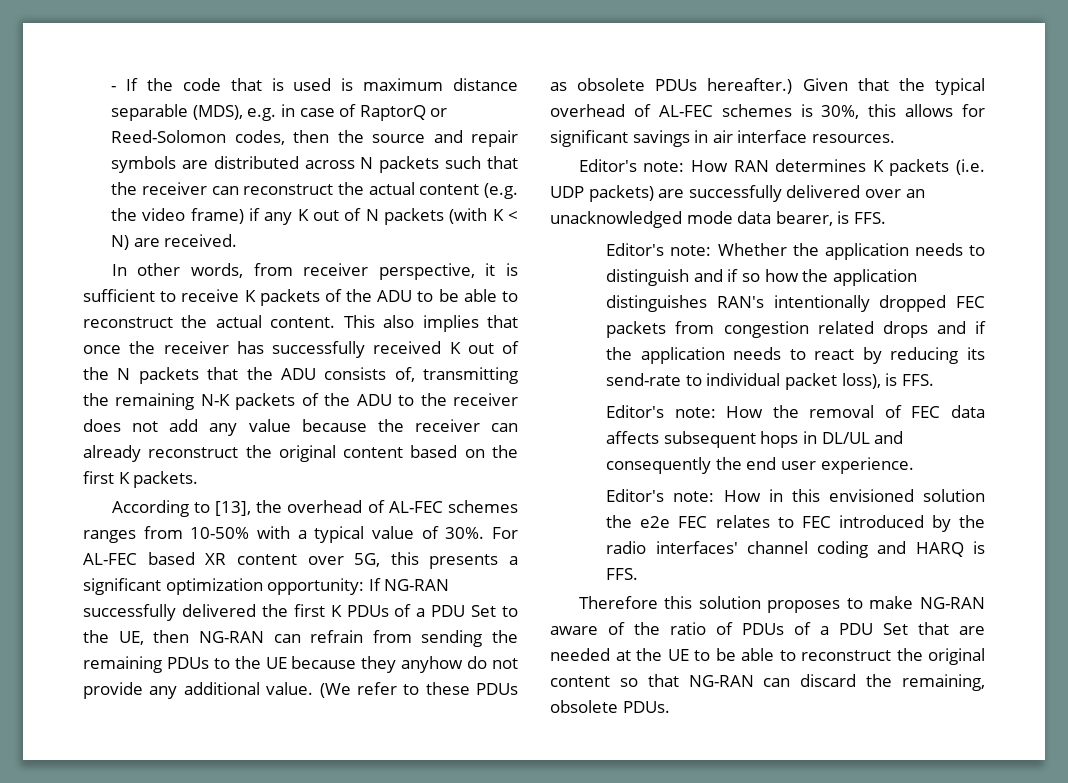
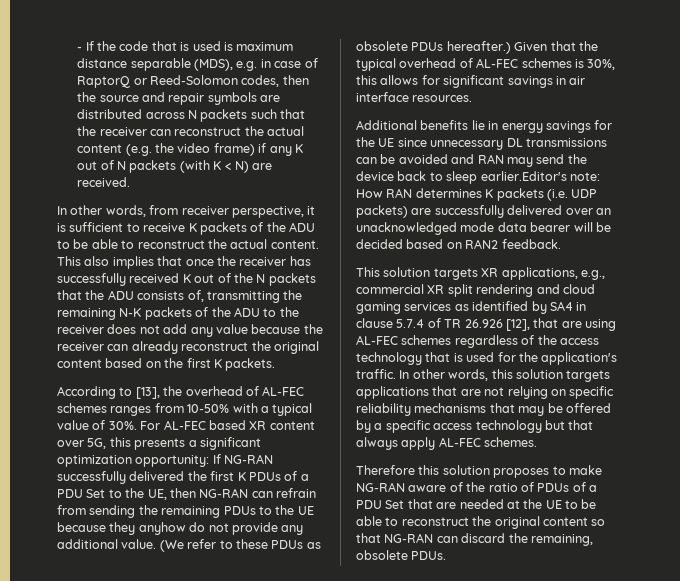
- Editor's note: How RAN determines K packets (i.e. UDP packets) are successfully delivered over an unacknowledged mode data bearer, is FFS.
- Editor's note: Whether the application needs to distinguish and if so how the application distinguishes RAN's intentionally dropped FEC packets from congestion related drops and if the application needs to react by reducing its send-rate to individual packet loss), is FFS.
- Editor's note: How the removal of FEC data affects subsequent hops in DL/UL and consequently the end user experience.
- Editor's note: How in this envisioned solution the e2e FEC relates to FEC introduced by the radio interfaces' channel coding and HARQ is FFS.
+ Additional benefits lie in energy savings for the UE since unnecessary DL transmissions can be avoided and RAN may send the device back to sleep earlier.Editor's note: How RAN determines K packets (i.e. UDP packets) are successfully delivered over an unacknowledged mode data bearer will be decided based on RAN2 feedback.
+ This solution targets XR applications, e.g., commercial XR split rendering and cloud gaming services as identified by SA4 in clause 5.7.4 of TR 26.926 [12], that are using AL-FEC schemes regardless of the access technology that is used for the application's traffic. In other words, this solution targets applications that are not relying on specific reliability mechanisms that may be offered by a specific access technology but that always apply AL-FEC schemes.

